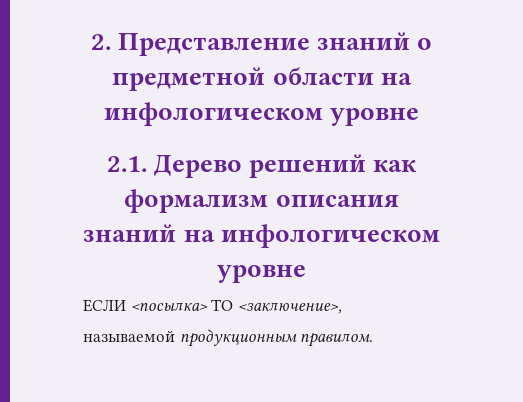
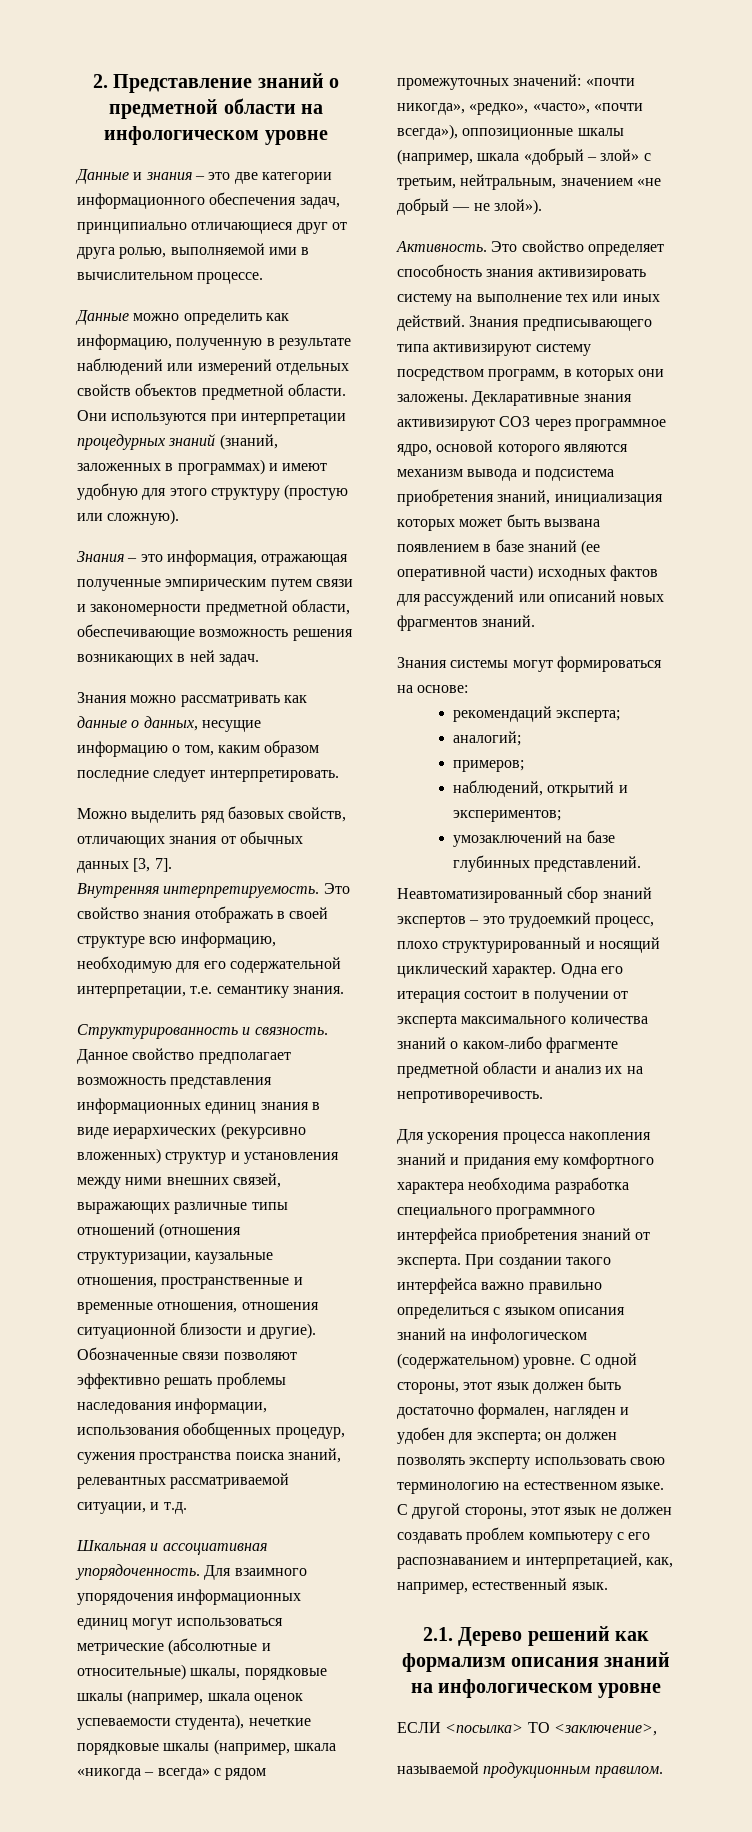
+ Данные и знания – это две категории информационного обеспечения задач, принципиально отличающиеся друг от друга ролью, выполняемой ими в вычислительном процессе.
+ Данные можно определить как информацию, полученную в результате наблюдений или измерений отдельных свойств объектов предметной области. Они используются при интерпретации процедурных знаний (знаний, заложенных в программах) и имеют удобную для этого структуру (простую или сложную).
+ Знания – это информация, отражающая полученные эмпирическим путем связи и закономерности предметной области, обеспечивающие возможность решения возникающих в ней задач.
+ Знания можно рассматривать как данные о данных, несущие информацию о том, каким образом последние следует интерпретировать.
+ Можно выделить ряд базовых свойств, отличающих знания от обычных данных [3, 7].
+ Внутренняя интерпретируемость. Это свойство знания отображать в своей структуре всю информацию, необходимую для его содержательной интерпретации, т.е. семантику знания.
+ Структурированность и связность. Данное свойство предполагает возможность представления информационных единиц знания в виде иерархических (рекурсивно вложенных) структур и установления между ними внешних связей, выражающих различные типы отношений (отношения структуризации, каузальные отношения, пространственные и временные отношения, отношения ситуационной близости и другие). Обозначенные связи позволяют эффективно решать проблемы наследования информации, использования обобщенных процедур, сужения пространства поиска знаний, релевантных рассматриваемой ситуации, и т.д.
+ Шкальная и ассоциативная упорядоченность. Для взаимного упорядочения информационных единиц могут использоваться метрические (абсолютные и относительные) шкалы, порядковые шкалы (например, шкала оценок успеваемости студента), нечеткие порядковые шкалы (например, шкала «никогда – всегда» с рядом промежуточных значений: «почти никогда», «редко», «часто», «почти всегда»), оппозиционные шкалы (например, шкала «добрый – злой» с третьим, нейтральным, значением «не добрый — не злой»).
+ Активность. Это свойство определяет способность знания активизировать систему на выполнение тех или иных действий. Знания предписывающего типа активизируют систему посредством программ, в которых они заложены. Декларативные знания активизируют СОЗ через программное ядро, основой которого являются механизм вывода и подсистема приобретения знаний, инициализация которых может быть вызвана появлением в базе знаний (ее оперативной части) исходных фактов для рассуждений или описаний новых фрагментов знаний.
+ Знания системы могут формироваться на основе:
+ рекомендаций эксперта;
+ аналогий;
+ примеров;
+ наблюдений, открытий и экспериментов;
+ умозаключений на базе глубинных представлений.
+ Неавтоматизированный сбор знаний экспертов – это трудоемкий процесс, плохо структурированный и носящий циклический характер. Одна его итерация состоит в получении от эксперта максимального количества знаний о каком-либо фрагменте предметной области и анализ их на непротиворечивость.
+ Для ускорения процесса накопления знаний и придания ему комфортного характера необходима разработка специального программного интерфейса приобретения знаний от эксперта. При создании такого интерфейса важно правильно определиться с языком описания знаний на инфологическом (содержательном) уровне. С одной стороны, этот язык должен быть достаточно формален, нагляден и удобен для эксперта; он должен позволять эксперту использовать свою терминологию на естественном языке. С другой стороны, этот язык не должен создавать проблем компьютеру с его распознаванием и интерпретацией, как, например, естественный язык.

